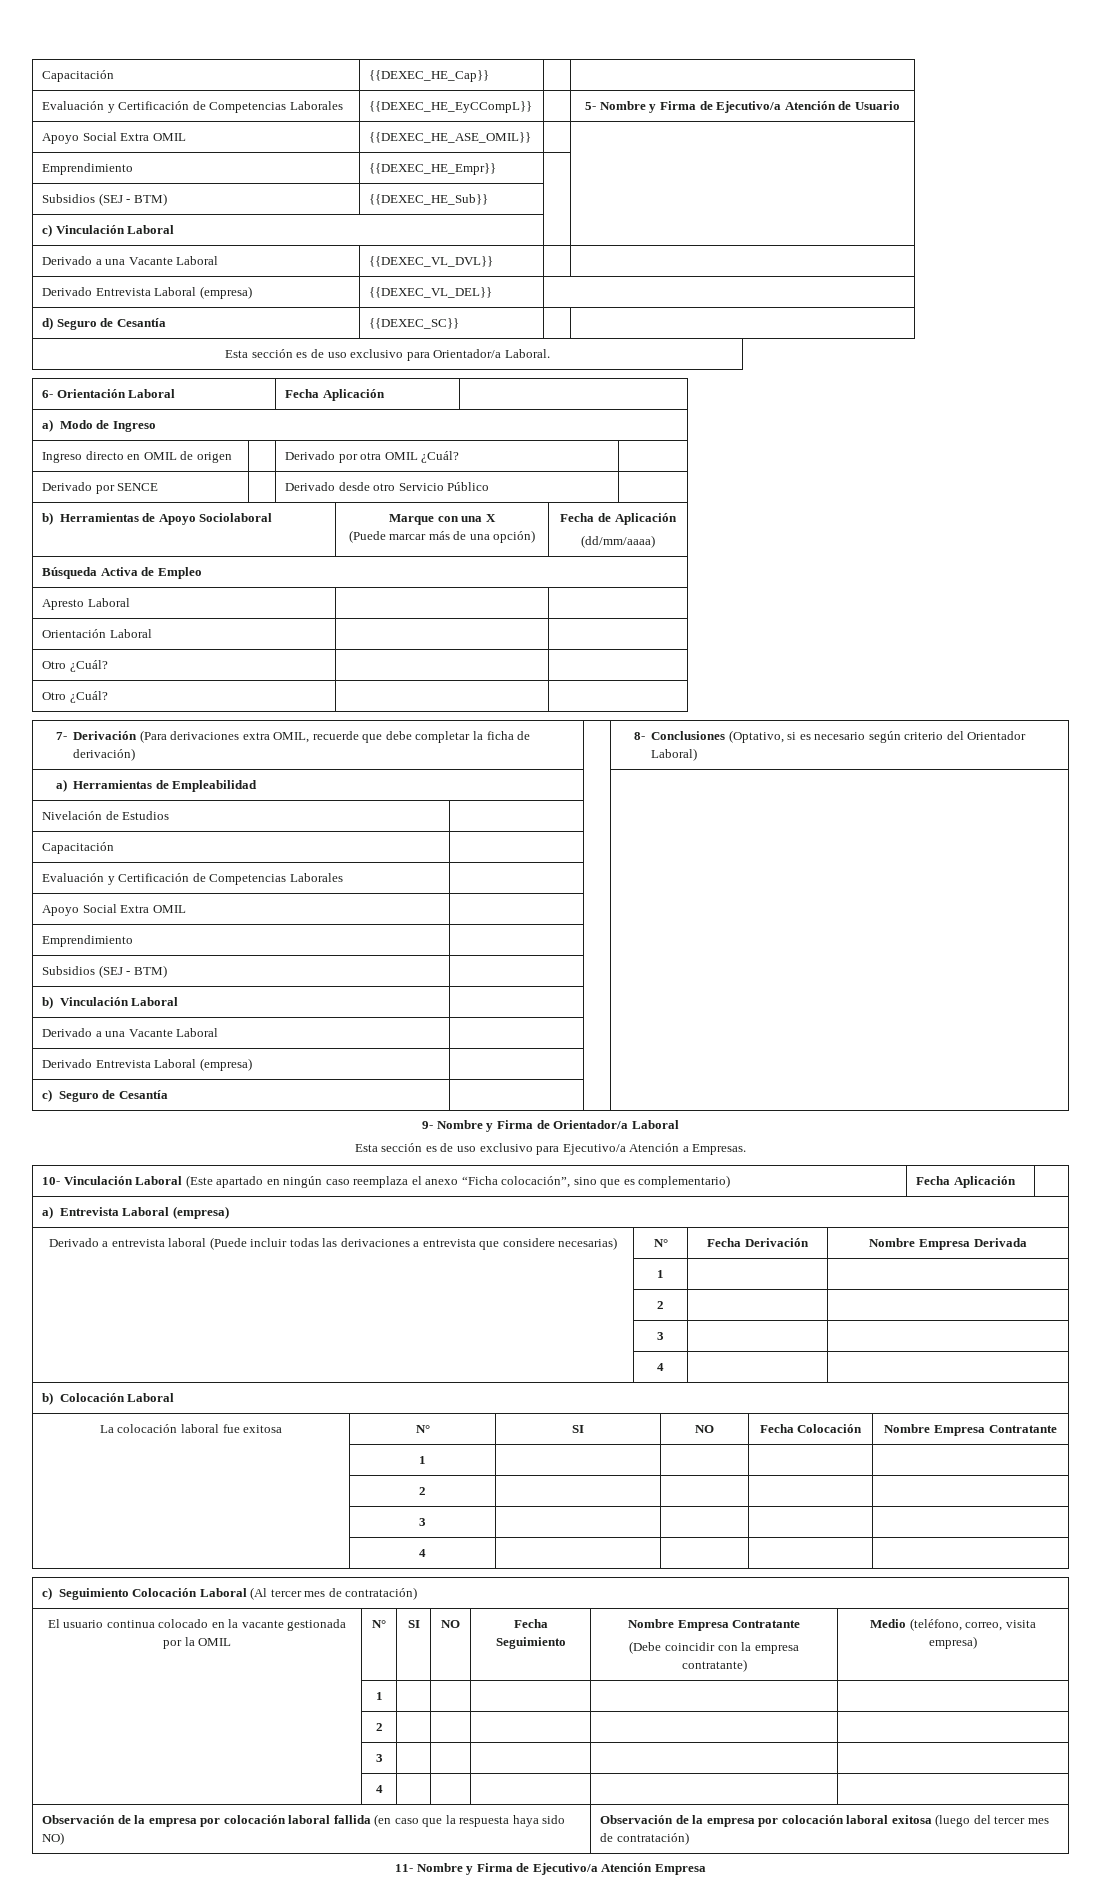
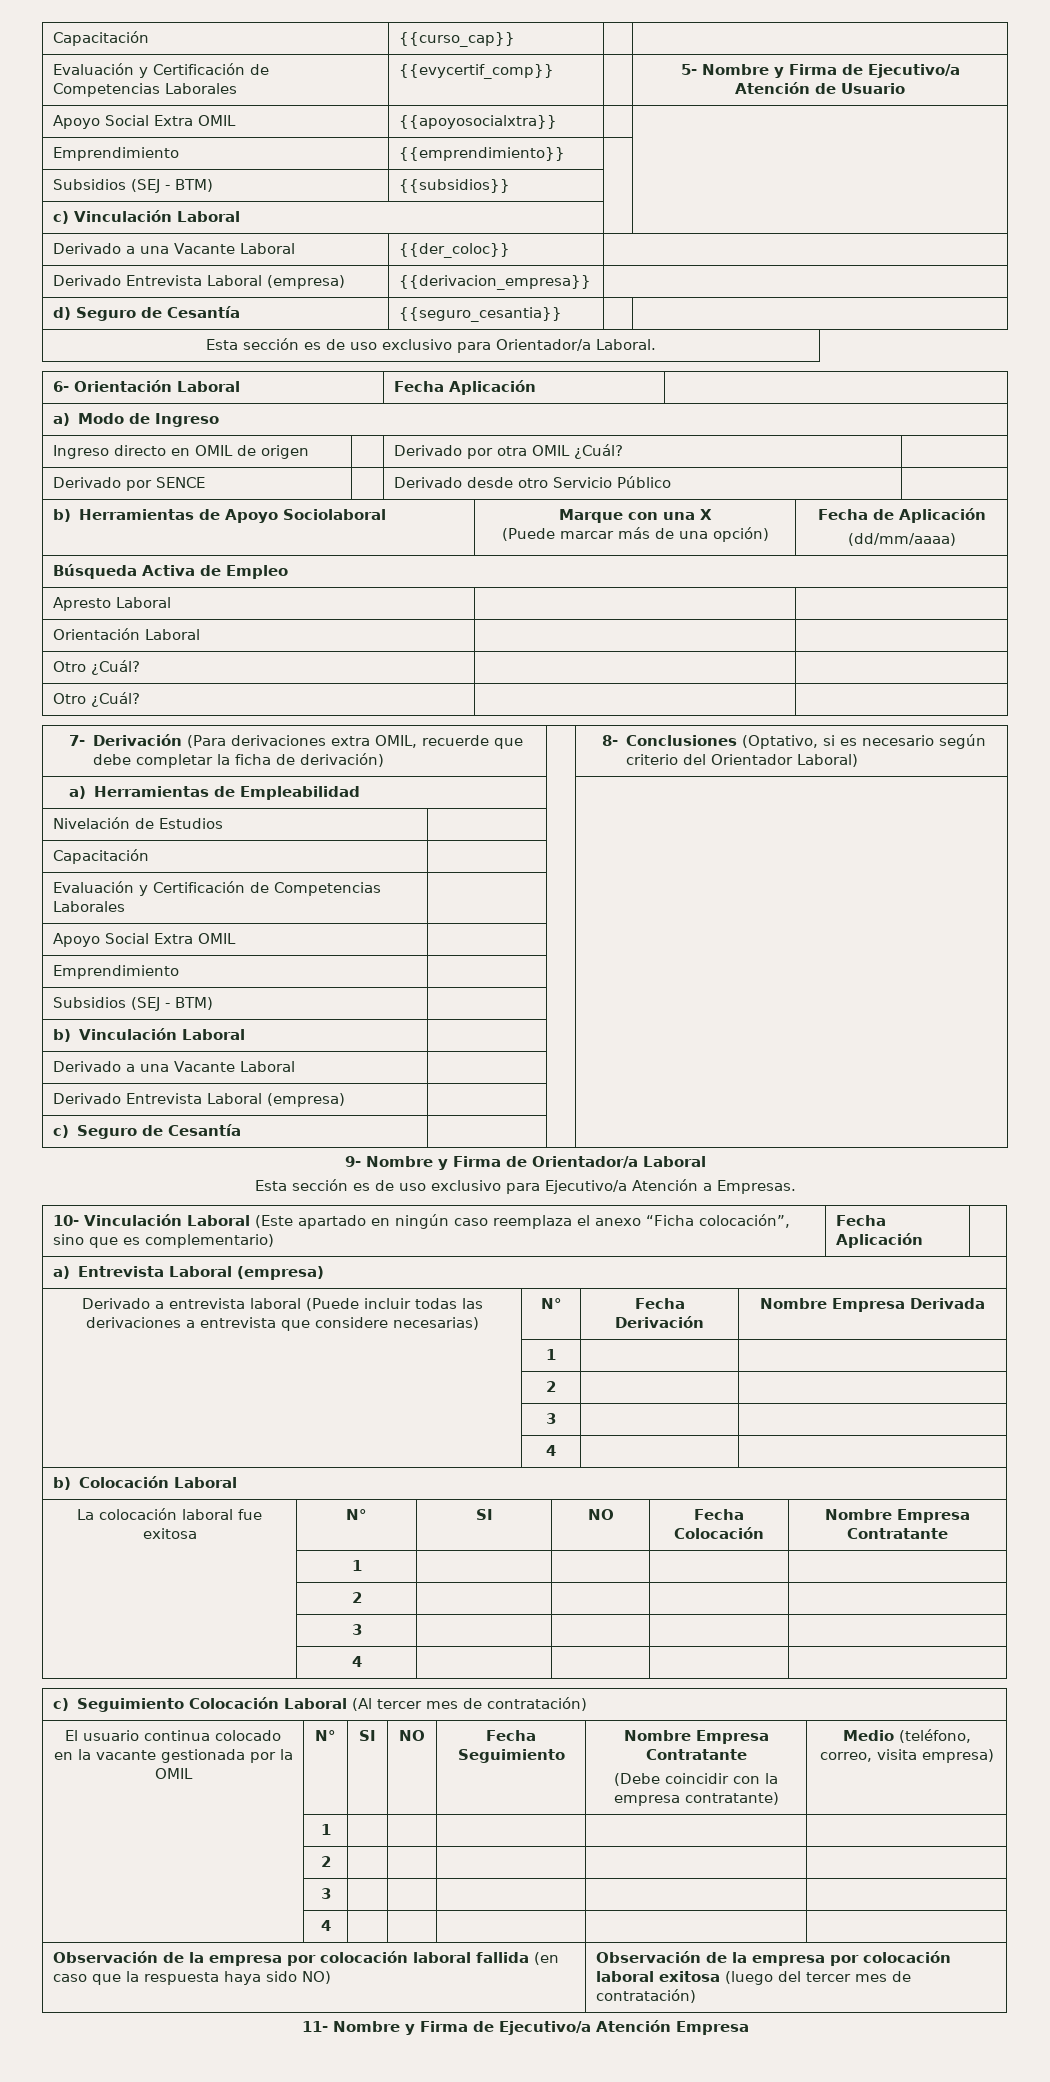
- Capacitación | {{DEXEC_HE_Cap}} | |
- Evaluación y Certificación de Competencias Laborales | {{DEXEC_HE_EyCCompL}} | | 5- Nombre y Firma de Ejecutivo/a Atención de Usuario
+ Capacitación | {{curso_cap}} | |
+ Evaluación y Certificación de Competencias Laborales | {{evycertif_comp}} | | 5- Nombre y Firma de Ejecutivo/a Atención de Usuario
- Apoyo Social Extra OMIL | {{DEXEC_HE_ASE_OMIL}} | |
- Emprendimiento | {{DEXEC_HE_Empr}} | |
- Subsidios (SEJ - BTM) | {{DEXEC_HE_Sub}} | |
+ Apoyo Social Extra OMIL | {{apoyosocialxtra}} | |
+ Emprendimiento | {{emprendimiento}} | |
+ Subsidios (SEJ - BTM) | {{subsidios}} | |
- Derivado a una Vacante Laboral | {{DEXEC_VL_DVL}} | |
- Derivado Entrevista Laboral (empresa) | {{DEXEC_VL_DEL}} |
+ Derivado a una Vacante Laboral | {{der_coloc}} |
+ Derivado Entrevista Laboral (empresa) | {{derivacion_empresa}} |
- d) Seguro de Cesantía | {{DEXEC_SC}} | |
+ d) Seguro de Cesantía | {{seguro_cesantia}} | |

